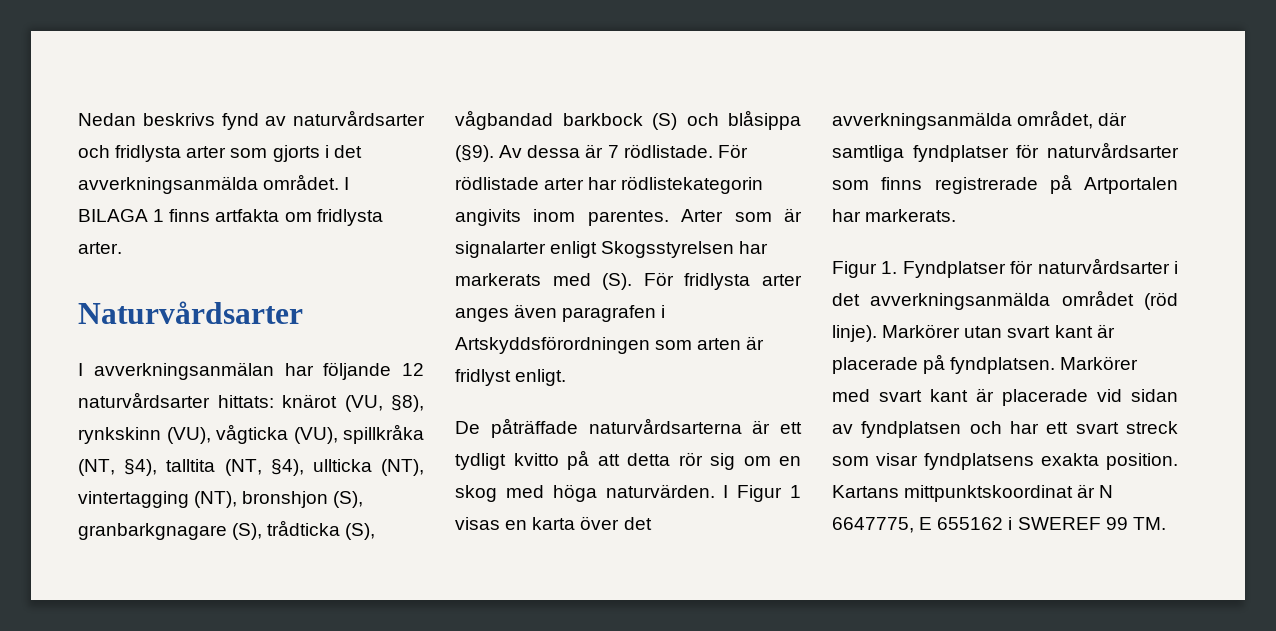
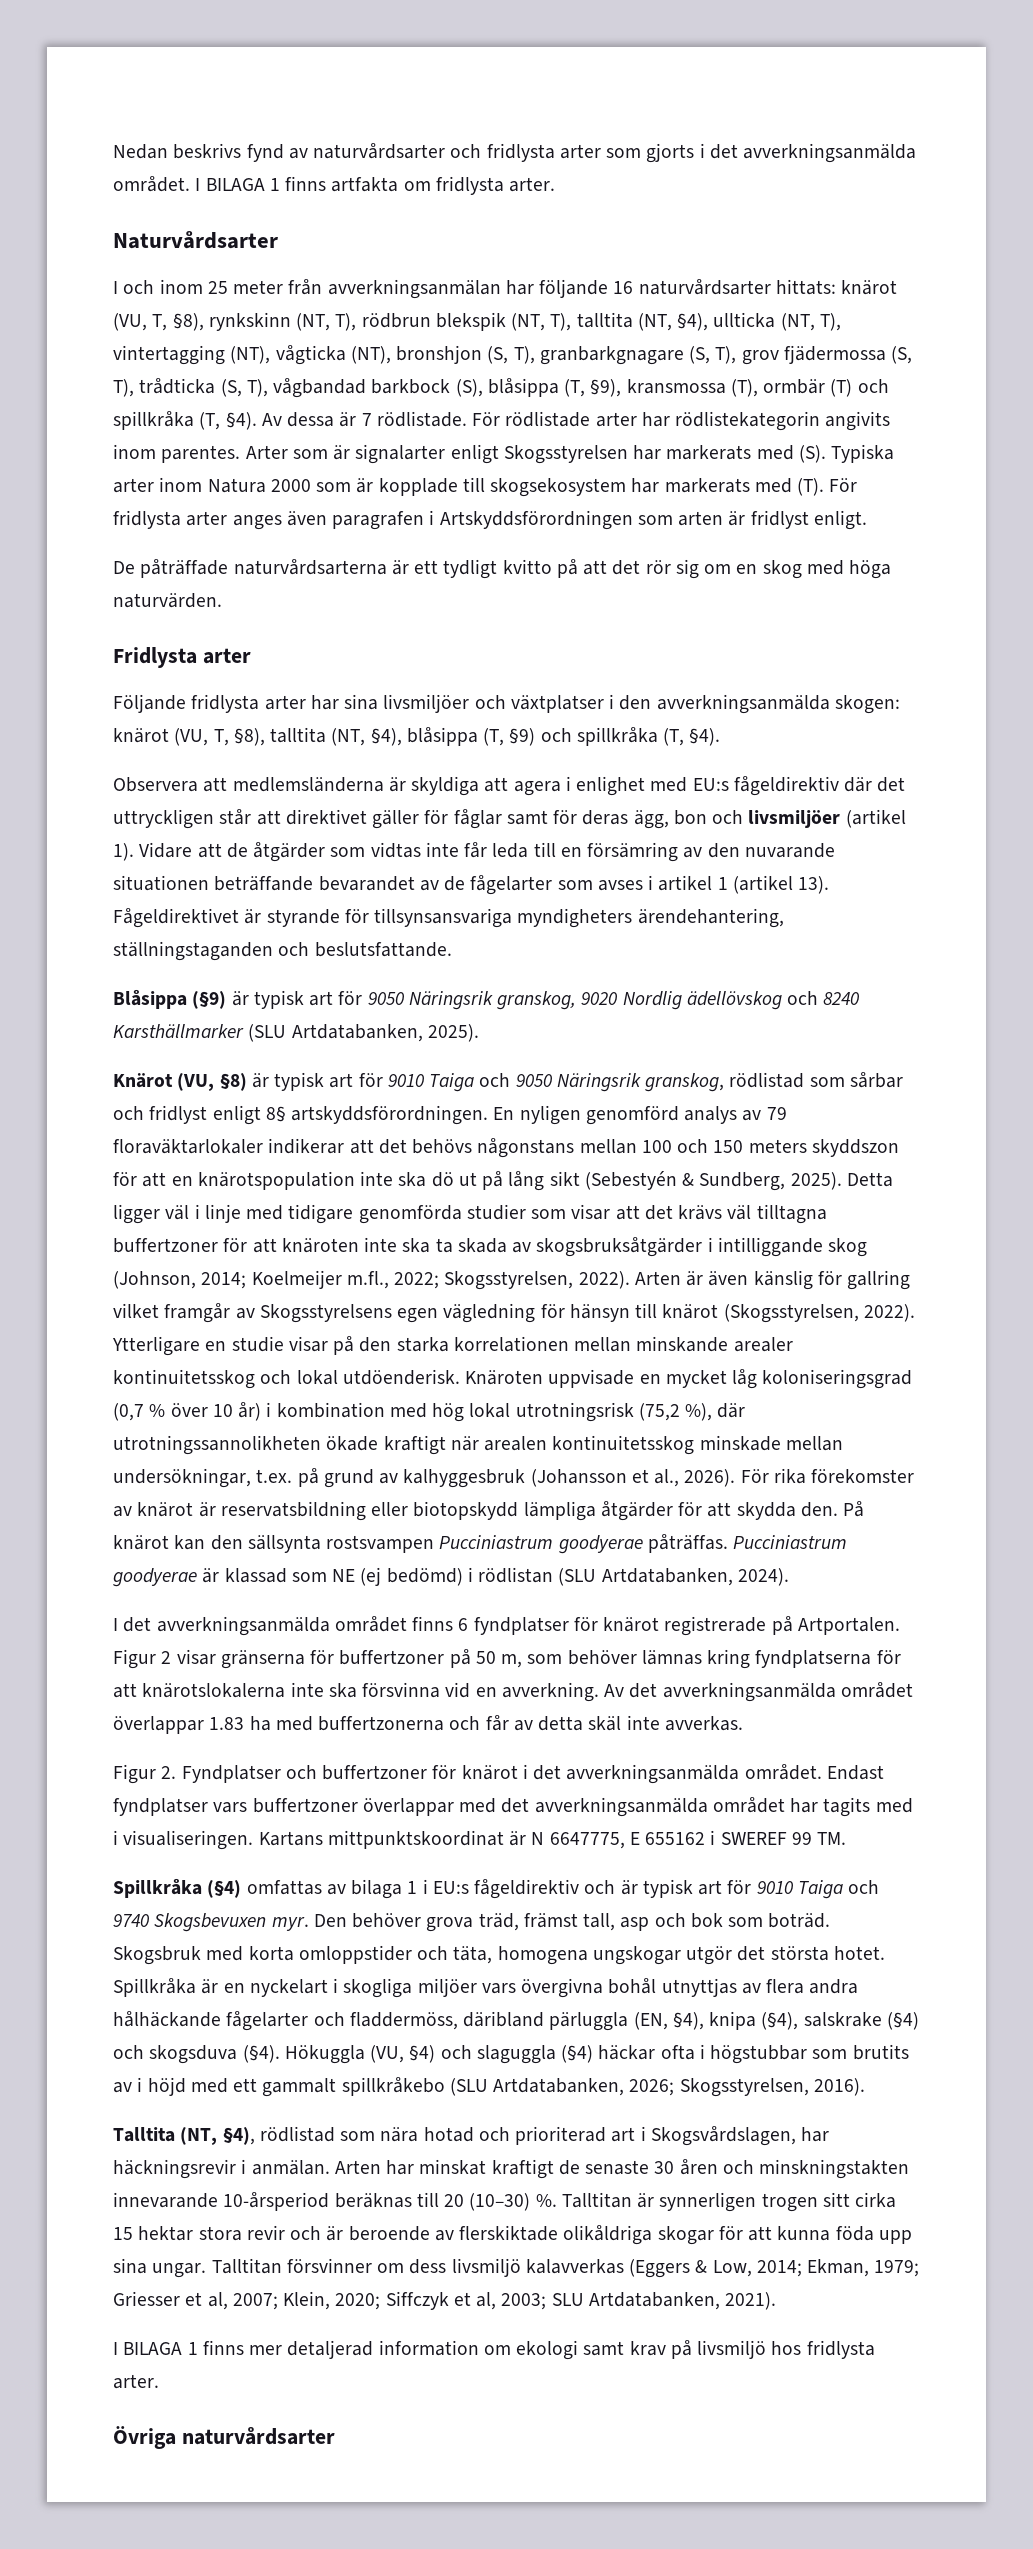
- I avverkningsanmälan har följande 12 naturvårdsarter hittats: knärot (VU, §8), rynkskinn (VU), vågticka (VU), spillkråka (NT, §4), talltita (NT, §4), ullticka (NT), vintertagging (NT), bronshjon (S), granbarkgnagare (S), trådticka (S), vågbandad barkbock (S) och blåsippa (§9).
+ I och inom 25 meter från avverkningsanmälan har följande 16 naturvårdsarter hittats: knärot (VU, T, §8), rynkskinn (NT, T), rödbrun blekspik (NT, T), talltita (NT, §4), ullticka (NT, T), vintertagging (NT), vågticka (NT), bronshjon (S, T), granbarkgnagare (S, T), grov fjädermossa (S, T), trådticka (S, T), vågbandad barkbock (S), blåsippa (T, §9), kransmossa (T), ormbär (T) och spillkråka (T, §4).
- Arter som är signalarter enligt Skogsstyrelsen har markerats med (S). För fridlysta arter anges även paragrafen i Artskyddsförordningen som arten är fridlyst enligt.
+ Arter som är signalarter enligt Skogsstyrelsen har markerats med (S). Typiska arter inom Natura 2000 som är kopplade till skogsekosystem har markerats med (T). För fridlysta arter anges även paragrafen i Artskyddsförordningen som arten är fridlyst enligt.
- De påträffade naturvårdsarterna är ett tydligt kvitto på att detta rör sig om en skog med höga naturvärden. I Figur 1 visas en karta över det avverkningsanmälda området, där samtliga fyndplatser för naturvårdsarter som finns registrerade på Artportalen har markerats.
- Figur 1. Fyndplatser för naturvårdsarter i det avverkningsanmälda området (röd linje). Markörer utan svart kant är placerade på fyndplatsen. Markörer med svart kant är placerade vid sidan av fyndplatsen och har ett svart streck som visar fyndplatsens exakta position.
+ De påträffade naturvårdsarterna är ett tydligt kvitto på att det rör sig om en skog med höga naturvärden.
+ Fridlysta arter
+ Följande fridlysta arter har sina livsmiljöer och växtplatser i den avverkningsanmälda skogen: knärot (VU, T, §8), talltita (NT, §4), blåsippa (T, §9) och spillkråka (T, §4).
+ Observera att medlemsländerna är skyldiga att agera i enlighet med EU:s fågeldirektiv där det uttryckligen står att direktivet gäller för fåglar samt för deras ägg, bon och livsmiljöer (artikel 1). Vidare att de åtgärder som vidtas inte får leda till en försämring av den nuvarande situationen beträffande bevarandet av de fågelarter som avses i artikel 1 (artikel 13). Fågeldirektivet är styrande för tillsynsansvariga myndigheters ärendehantering, ställningstaganden och beslutsfattande.
+ Blåsippa (§9) är typisk art för 9050 Näringsrik granskog, 9020 Nordlig ädellövskog och 8240 Karsthällmarker (SLU Artdatabanken, 2025).
+ Knärot (VU, §8) är typisk art för 9010 Taiga och 9050 Näringsrik granskog, rödlistad som sårbar och fridlyst enligt 8§ artskyddsförordningen. En nyligen genomförd analys av 79 floraväktarlokaler indikerar att det behövs någonstans mellan 100 och 150 meters skyddszon för att en knärotspopulation inte ska dö ut på lång sikt (Sebestyén & Sundberg, 2025). Detta ligger väl i linje med tidigare genomförda studier som visar att det krävs väl tilltagna buffertzoner för att knäroten inte ska ta skada av skogsbruksåtgärder i intilliggande skog (Johnson, 2014; Koelmeijer m.fl., 2022; Skogsstyrelsen, 2022). Arten är även känslig för gallring vilket framgår av Skogsstyrelsens egen vägledning för hänsyn till knärot (Skogsstyrelsen, 2022). Ytterligare en studie visar på den starka korrelationen mellan minskande arealer kontinuitetsskog och lokal utdöenderisk. Knäroten uppvisade en mycket låg koloniseringsgrad (0,7 % över 10 år) i kombination med hög lokal utrotningsrisk (75,2 %), där utrotningssannolikheten ökade kraftigt när arealen kontinuitetsskog minskade mellan undersökningar, t.ex. på grund av kalhyggesbruk (Johansson et al., 2026). För rika förekomster av knärot är reservatsbildning eller biotopskydd lämpliga åtgärder för att skydda den. På knärot kan den sällsynta rostsvampen Pucciniastrum goodyerae påträffas. Pucciniastrum goodyerae är klassad som NE (ej bedömd) i rödlistan (SLU Artdatabanken, 2024).
+ I det avverkningsanmälda området finns 6 fyndplatser för knärot registrerade på Artportalen. Figur 2 visar gränserna för buffertzoner på 50 m, som behöver lämnas kring fyndplatserna för att knärotslokalerna inte ska försvinna vid en avverkning. Av det avverkningsanmälda området överlappar 1.83 ha med buffertzonerna och får av detta skäl inte avverkas.
+ Figur 2. Fyndplatser och buffertzoner för knärot i det avverkningsanmälda området. Endast fyndplatser vars buffertzoner överlappar med det avverkningsanmälda området har tagits med i visualiseringen.
+ Spillkråka (§4) omfattas av bilaga 1 i EU:s fågeldirektiv och är typisk art för 9010 Taiga och 9740 Skogsbevuxen myr. Den behöver grova träd, främst tall, asp och bok som boträd. Skogsbruk med korta omloppstider och täta, homogena ungskogar utgör det största hotet. Spillkråka är en nyckelart i skogliga miljöer vars övergivna bohål utnyttjas av flera andra hålhäckande fågelarter och fladdermöss, däribland pärluggla (EN, §4), knipa (§4), salskrake (§4) och skogsduva (§4). Hökuggla (VU, §4) och slaguggla (§4) häckar ofta i högstubbar som brutits av i höjd med ett gammalt spillkråkebo (SLU Artdatabanken, 2026; Skogsstyrelsen, 2016).
+ Talltita (NT, §4), rödlistad som nära hotad och prioriterad art i Skogsvårdslagen, har häckningsrevir i anmälan. Arten har minskat kraftigt de senaste 30 åren och minskningstakten innevarande 10-årsperiod beräknas till 20 (10–30) %. Talltitan är synnerligen trogen sitt cirka 15 hektar stora revir och är beroende av flerskiktade olikåldriga skogar för att kunna föda upp sina ungar. Talltitan försvinner om dess livsmiljö kalavverkas (Eggers & Low, 2014; Ekman, 1979; Griesser et al, 2007; Klein, 2020; Siffczyk et al, 2003; SLU Artdatabanken, 2021).
+ I BILAGA 1 finns mer detaljerad information om ekologi samt krav på livsmiljö hos fridlysta arter.
+ Övriga naturvårdsarter

